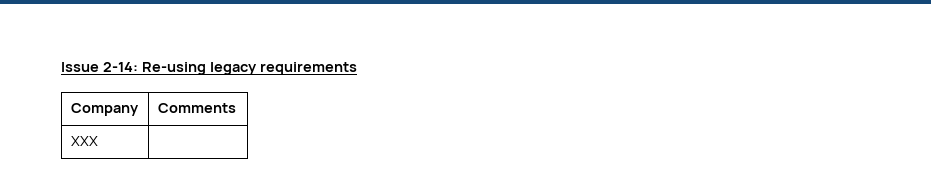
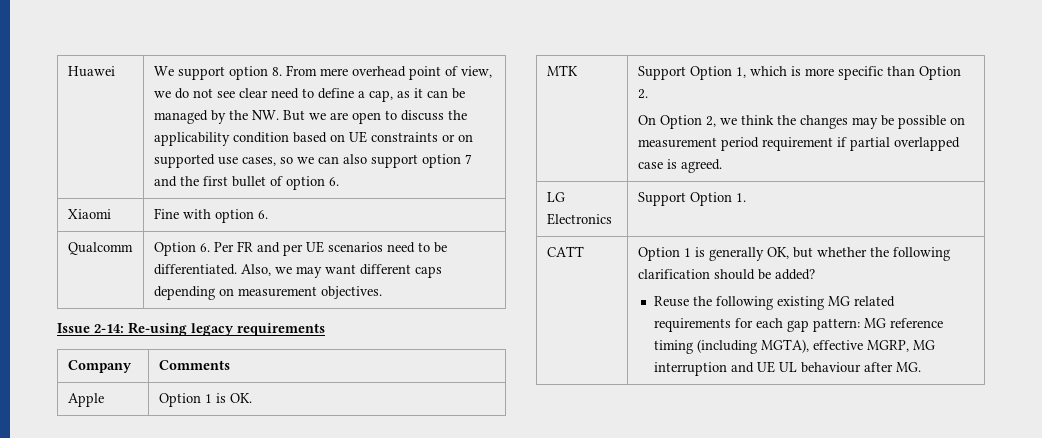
+ Huawei | We support option 8. From mere overhead point of view, we do not see clear need to define a cap, as it can be managed by the NW. But we are open to discuss the applicability condition based on UE constraints or on supported use cases, so we can also support option 7 and the first bullet of option 6.
+ Xiaomi | Fine with option 6.
+ Qualcomm | Option 6. Per FR and per UE scenarios need to be differentiated. Also, we may want different caps depending on measurement objectives.
- XXX |
+ Apple | Option 1 is OK.
+ MTK | Support Option 1, which is more specific than Option 2.
+ On Option 2, we think the changes may be possible on measurement period requirement if partial overlapped case is agreed.
+ LG Electronics | Support Option 1.
+ CATT | Option 1 is generally OK, but whether the following clarification should be added?
+ Reuse the following existing MG related requirements for each gap pattern: MG reference timing (including MGTA), effective MGRP, MG interruption and UE UL behaviour after MG.

